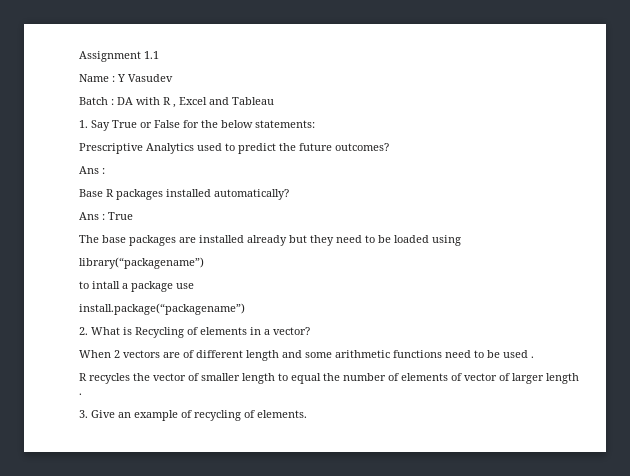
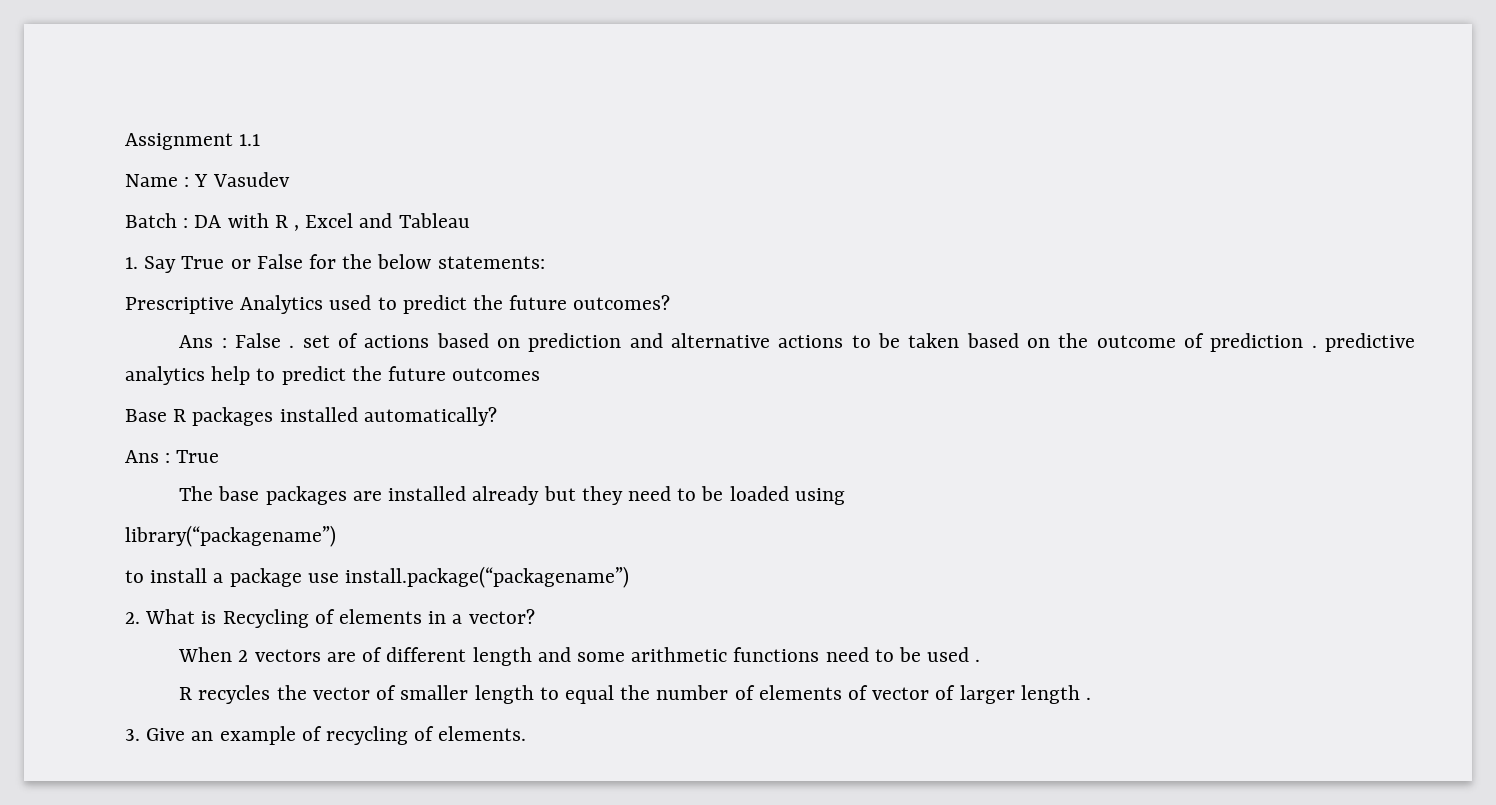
  Prescriptive Analytics used to predict the future outcomes?
- Ans :
+ Ans : False . set of actions based on prediction and alternative actions to be taken based on the outcome of prediction . predictive analytics help to predict the future outcomes
- to intall a package use
- install.package(“packagename”)
+ to install a package use install.package(“packagename”)

